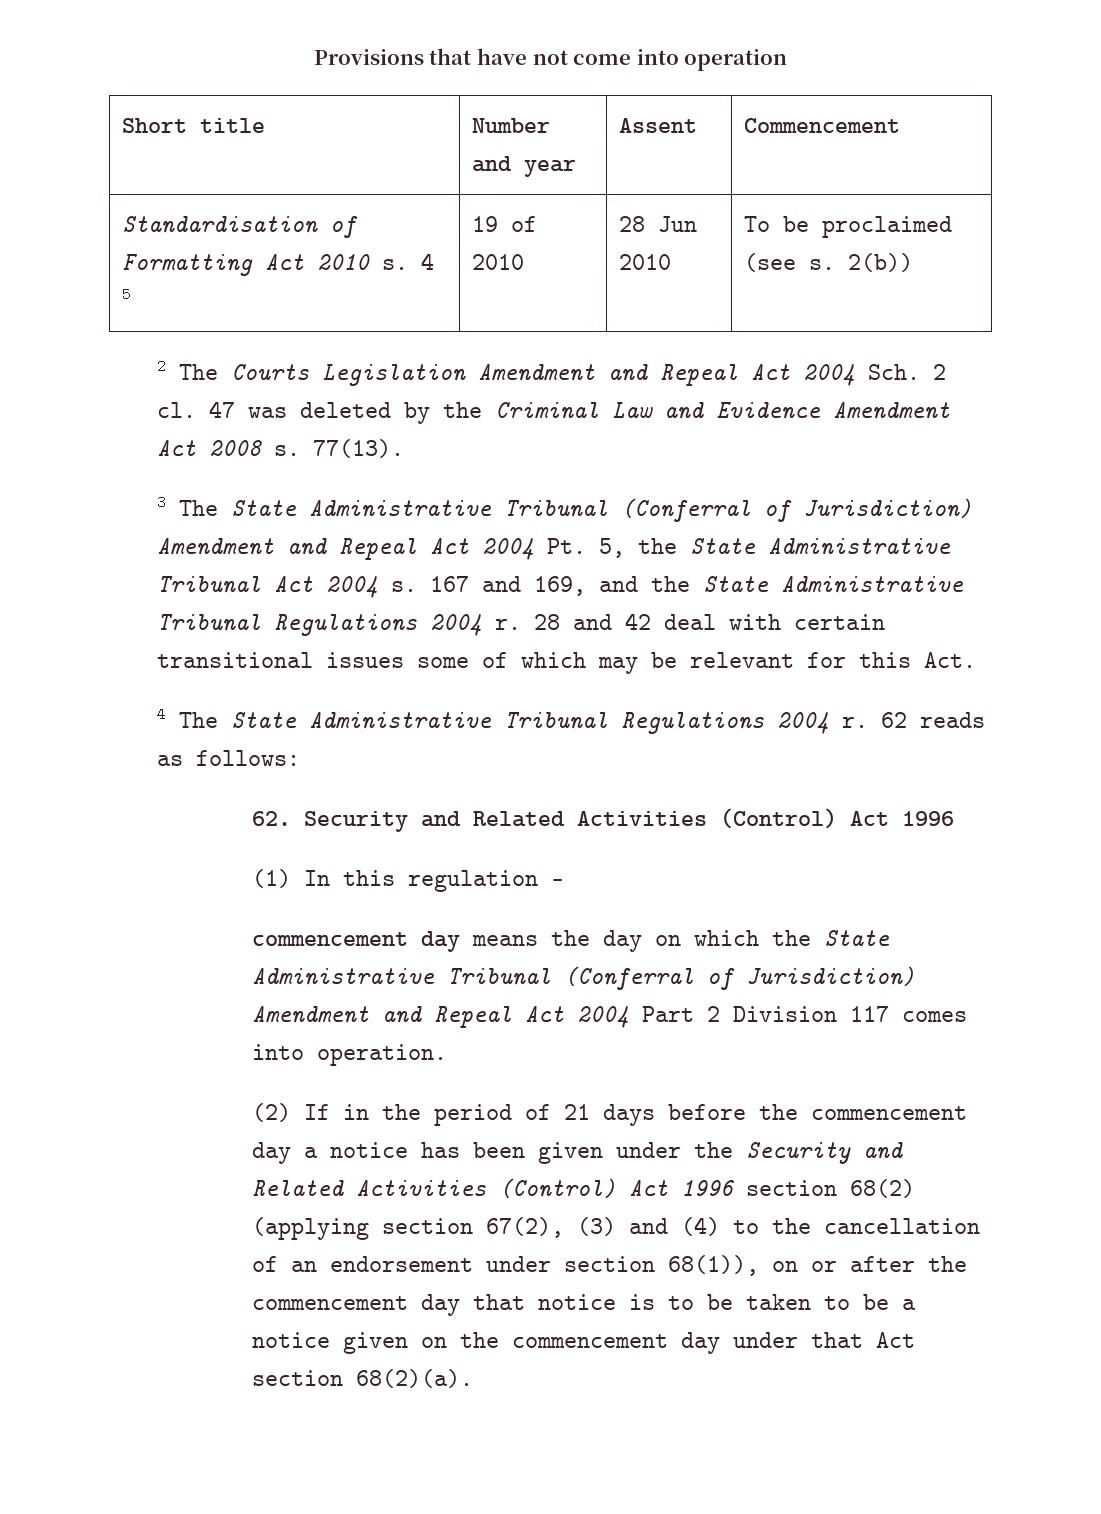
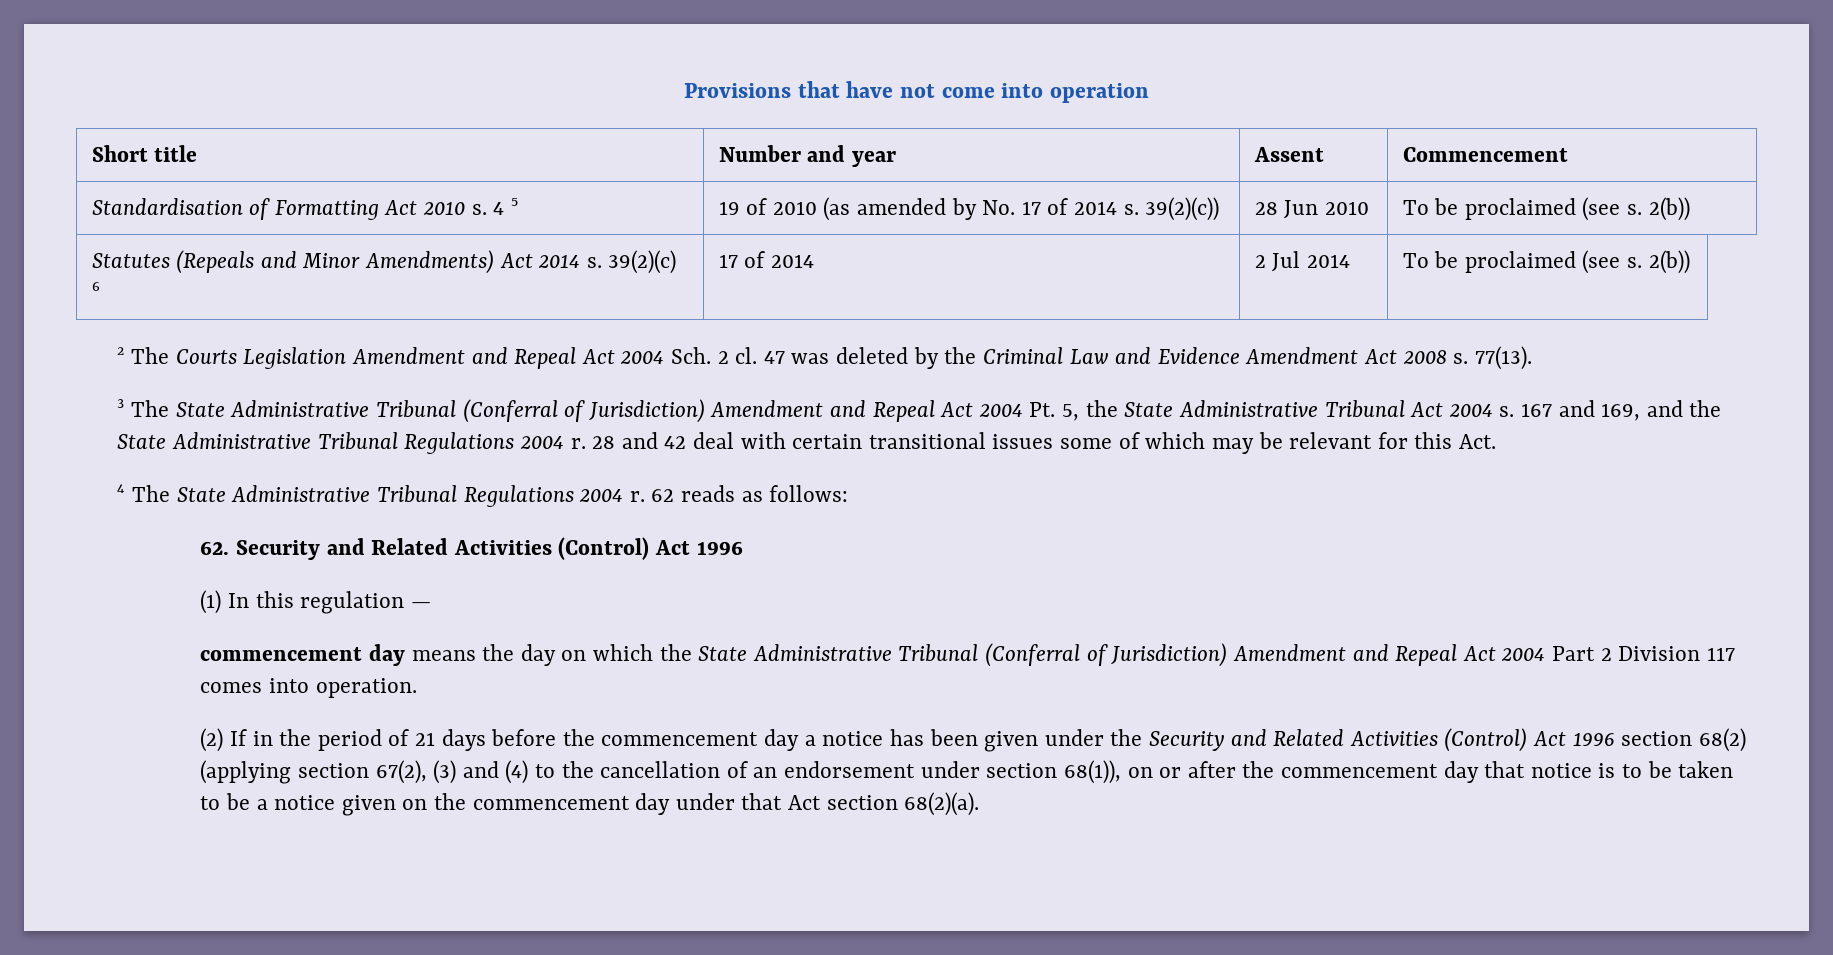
- Standardisation of Formatting Act 2010 s. 4 5 | 19 of 2010 | 28 Jun 2010 | To be proclaimed (see s. 2(b))
+ Standardisation of Formatting Act 2010 s. 4 5 | 19 of 2010 (as amended by No. 17 of 2014 s. 39(2)(c)) | 28 Jun 2010 | To be proclaimed (see s. 2(b))
+ Statutes (Repeals and Minor Amendments) Act 2014 s. 39(2)(c) 6 | 17 of 2014 | 2 Jul 2014 | To be proclaimed (see s. 2(b))

